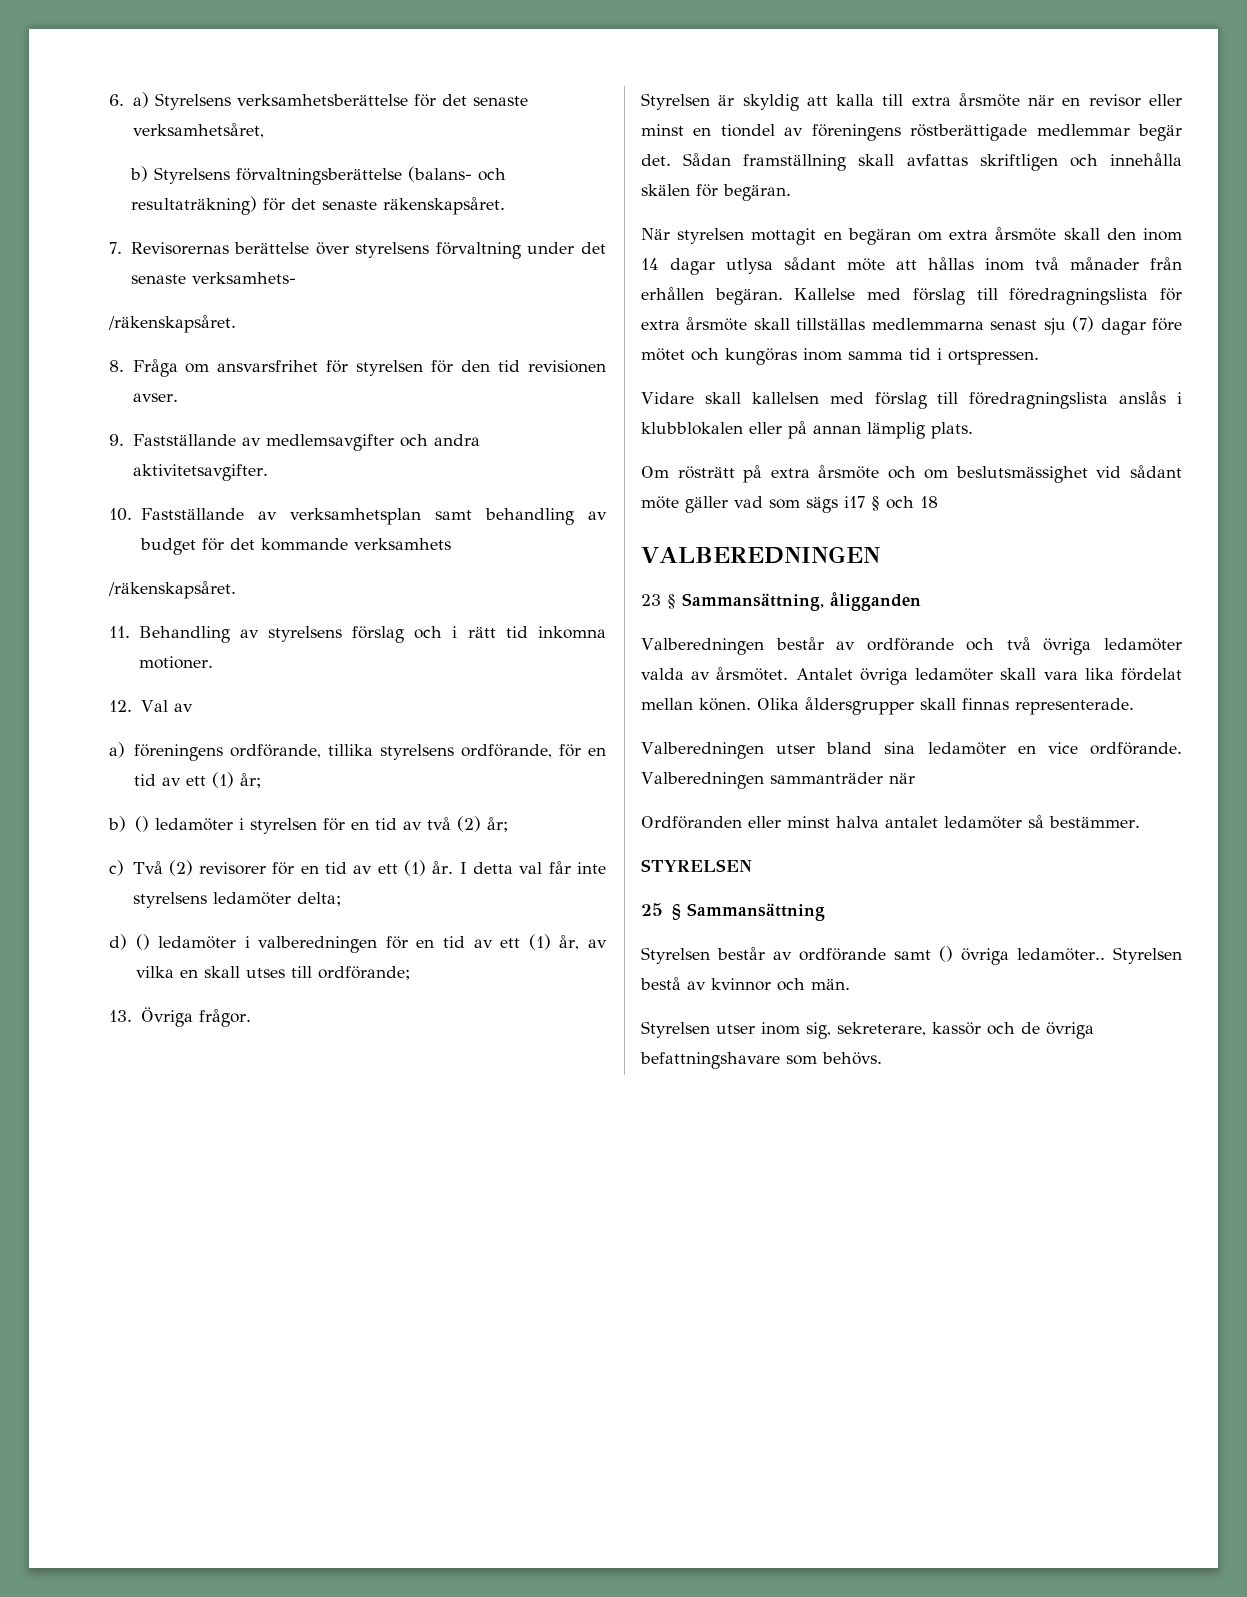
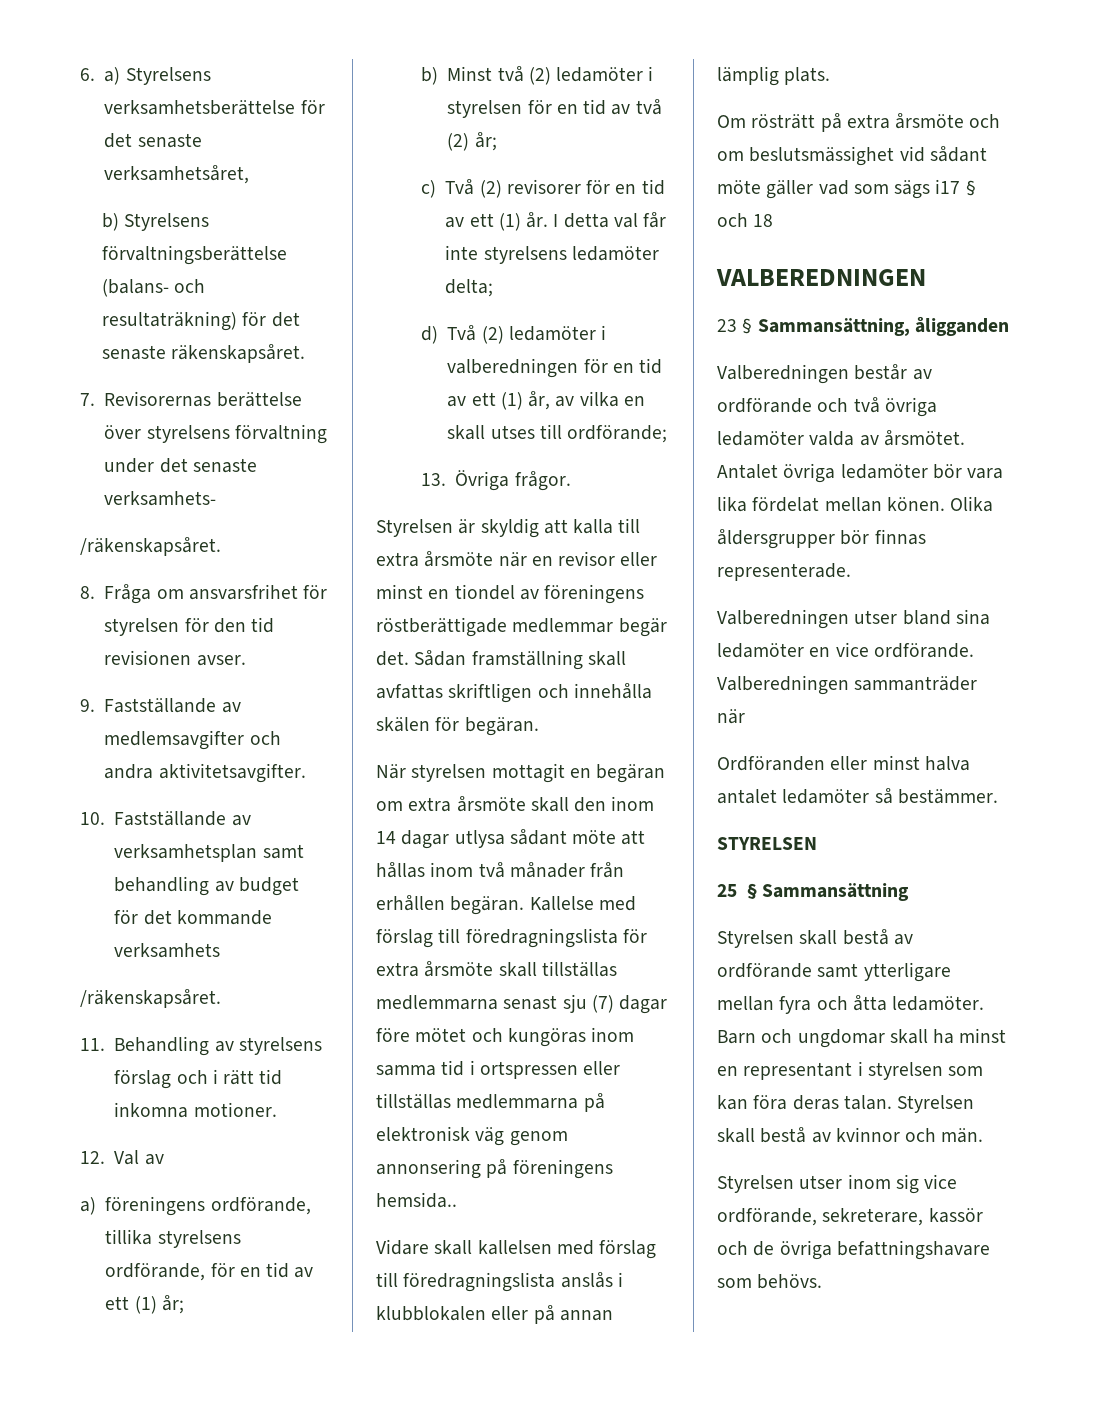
- b) () ledamöter i styrelsen för en tid av två (2) år;
+ b) Minst två (2) ledamöter i styrelsen för en tid av två (2) år;
- d) () ledamöter i valberedningen för en tid av ett (1) år, av vilka en skall utses till ordförande;
+ d) Två (2) ledamöter i valberedningen för en tid av ett (1) år, av vilka en skall utses till ordförande;
- Kallelse med förslag till föredragningslista för extra årsmöte skall tillställas medlemmarna senast sju (7) dagar före mötet och kungöras inom samma tid i ortspressen.
+ Kallelse med förslag till föredragningslista för extra årsmöte skall tillställas medlemmarna senast sju (7) dagar före mötet och kungöras inom samma tid i ortspressen eller tillställas medlemmarna på elektronisk väg genom annonsering på föreningens hemsida..
- Antalet övriga ledamöter skall vara lika fördelat mellan könen.
+ Antalet övriga ledamöter bör vara lika fördelat mellan könen.
- Olika åldersgrupper skall finnas representerade.
+ Olika åldersgrupper bör finnas representerade.
- Styrelsen består av ordförande samt () övriga ledamöter.. Styrelsen bestå av kvinnor och män.
+ Styrelsen skall bestå av ordförande samt ytterligare mellan fyra och åtta ledamöter. Barn och ungdomar skall ha minst en representant i styrelsen som kan föra deras talan. Styrelsen skall bestå av kvinnor och män.
- Styrelsen utser inom sig, sekreterare, kassör och de övriga befattningshavare som behövs.
+ Styrelsen utser inom sig vice ordförande, sekreterare, kassör och de övriga befattningshavare som behövs.

